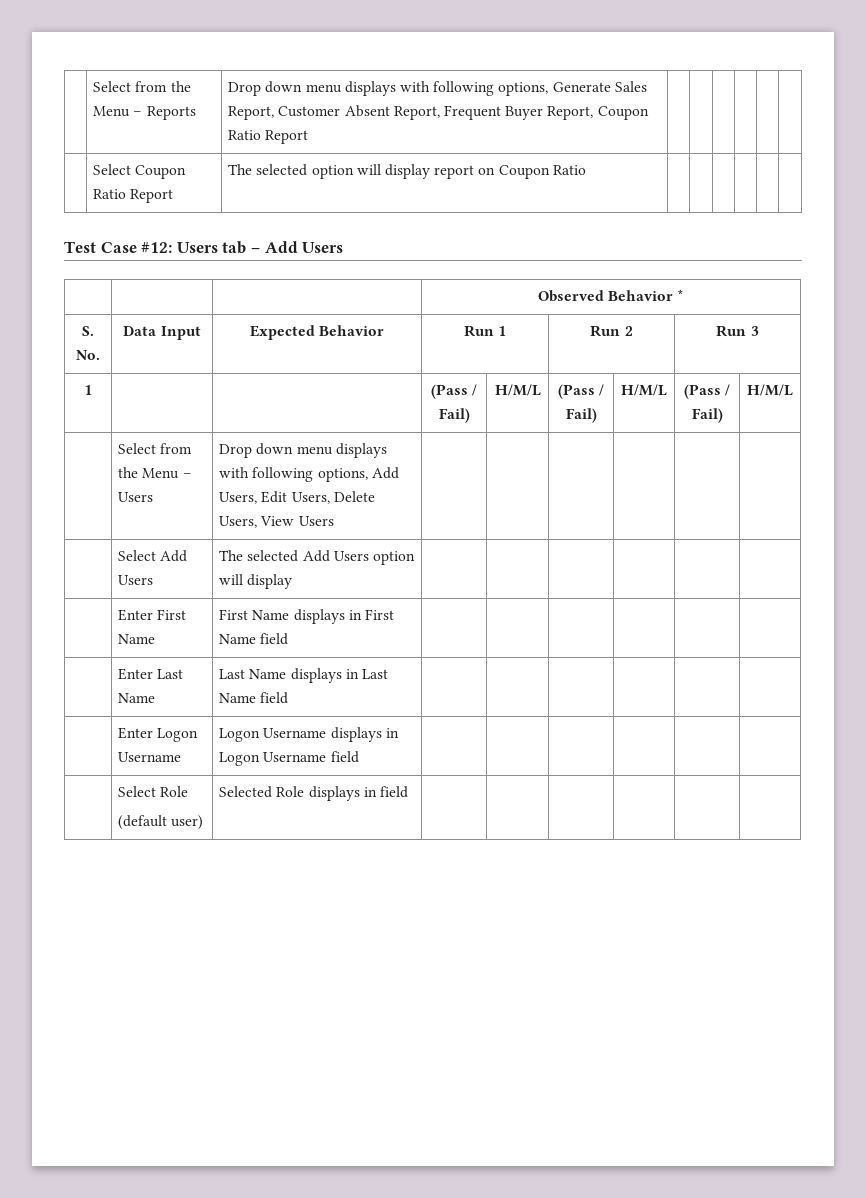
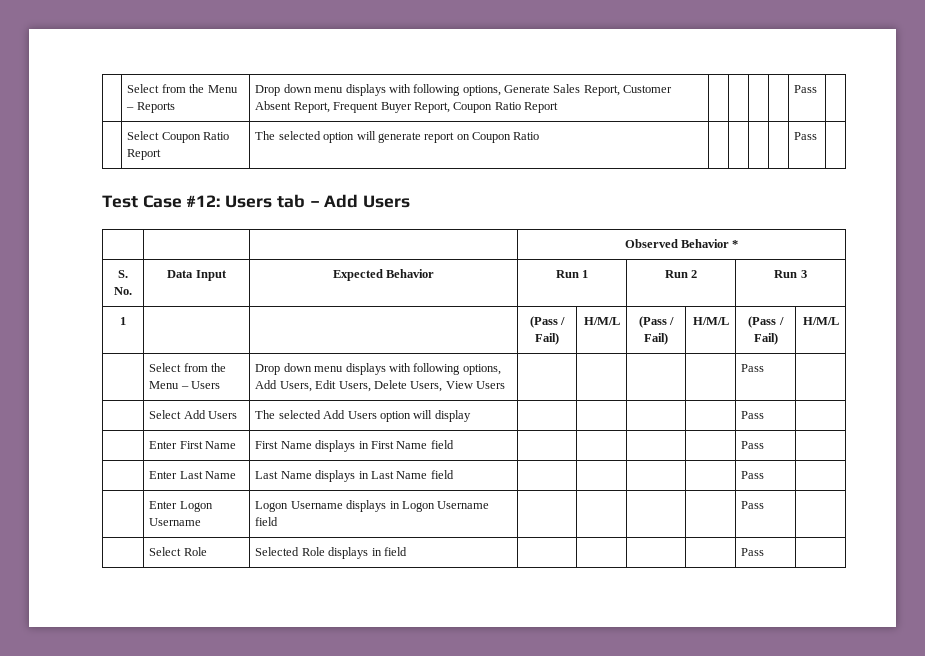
- | Select from the Menu – Reports | Drop down menu displays with following options, Generate Sales Report, Customer Absent Report, Frequent Buyer Report, Coupon Ratio Report | | | | | |
+ | Select from the Menu – Reports | Drop down menu displays with following options, Generate Sales Report, Customer Absent Report, Frequent Buyer Report, Coupon Ratio Report | | | | | Pass |
- | Select Coupon Ratio Report | The selected option will display report on Coupon Ratio | | | | | |
+ | Select Coupon Ratio Report | The selected option will generate report on Coupon Ratio | | | | | Pass |
- | Select from the Menu – Users | Drop down menu displays with following options, Add Users, Edit Users, Delete Users, View Users | | | | | |
+ | Select from the Menu – Users | Drop down menu displays with following options, Add Users, Edit Users, Delete Users, View Users | | | | | Pass |
- | Select Add Users | The selected Add Users option will display | | | | | |
+ | Select Add Users | The selected Add Users option will display | | | | | Pass |
- | Enter First Name | First Name displays in First Name field | | | | | |
+ | Enter First Name | First Name displays in First Name field | | | | | Pass |
- | Enter Last Name | Last Name displays in Last Name field | | | | | |
+ | Enter Last Name | Last Name displays in Last Name field | | | | | Pass |
- | Enter Logon Username | Logon Username displays in Logon Username field | | | | | |
+ | Enter Logon Username | Logon Username displays in Logon Username field | | | | | Pass |
- | Select Role
- (default user) | Selected Role displays in field | | | | | |
+ | Select Role | Selected Role displays in field | | | | | Pass |

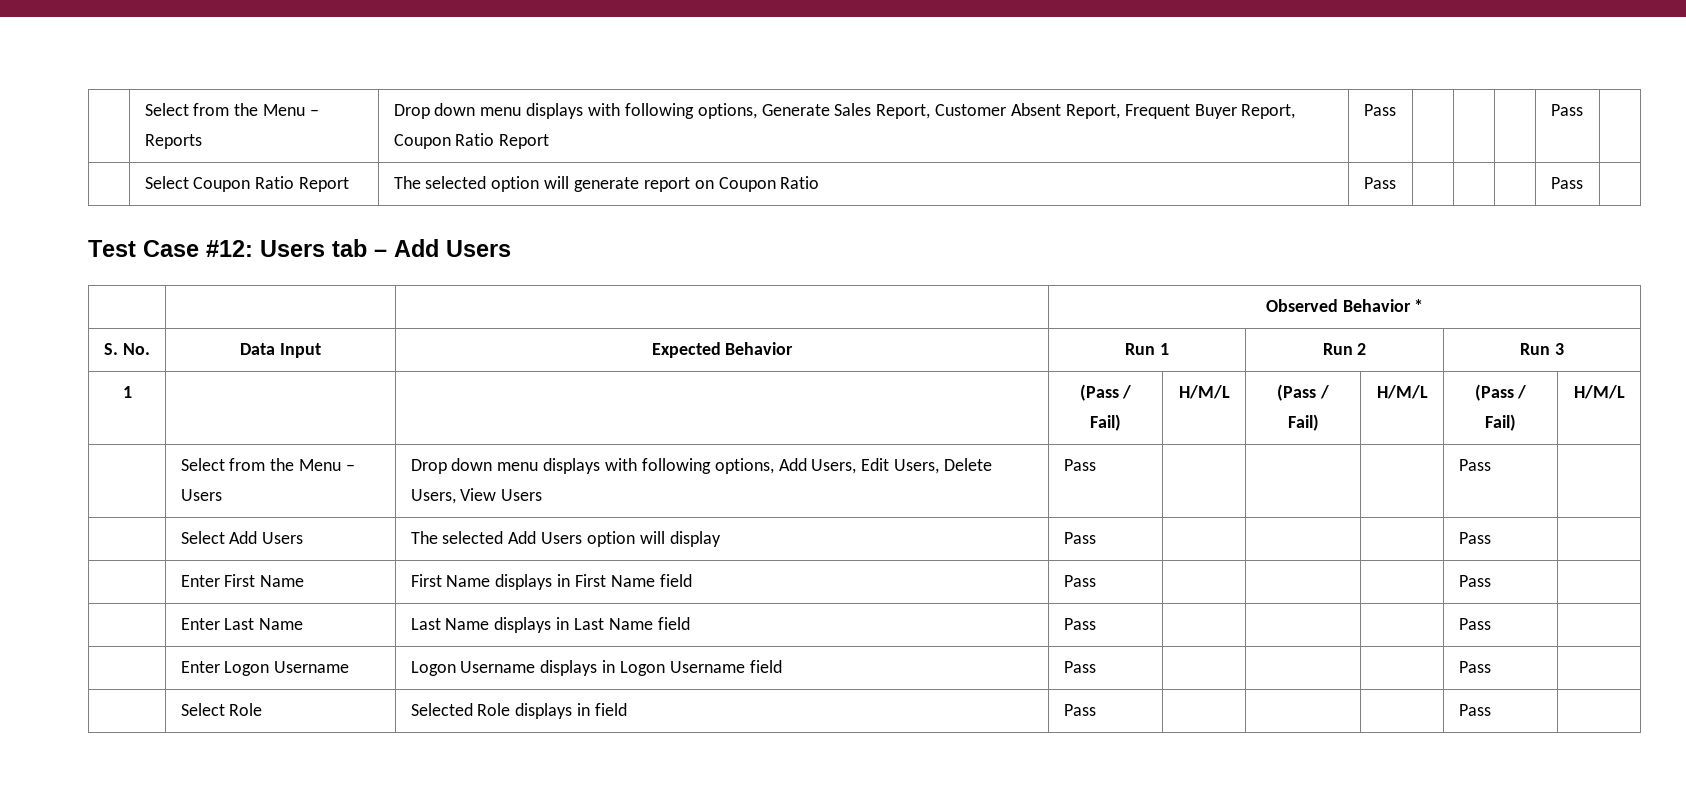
- | Select from the Menu – Reports | Drop down menu displays with following options, Generate Sales Report, Customer Absent Report, Frequent Buyer Report, Coupon Ratio Report | | | | | Pass |
+ | Select from the Menu – Reports | Drop down menu displays with following options, Generate Sales Report, Customer Absent Report, Frequent Buyer Report, Coupon Ratio Report | Pass | | | | Pass |
- | Select Coupon Ratio Report | The selected option will generate report on Coupon Ratio | | | | | Pass |
+ | Select Coupon Ratio Report | The selected option will generate report on Coupon Ratio | Pass | | | | Pass |
- | Select from the Menu – Users | Drop down menu displays with following options, Add Users, Edit Users, Delete Users, View Users | | | | | Pass |
+ | Select from the Menu – Users | Drop down menu displays with following options, Add Users, Edit Users, Delete Users, View Users | Pass | | | | Pass |
- | Select Add Users | The selected Add Users option will display | | | | | Pass |
+ | Select Add Users | The selected Add Users option will display | Pass | | | | Pass |
- | Enter First Name | First Name displays in First Name field | | | | | Pass |
+ | Enter First Name | First Name displays in First Name field | Pass | | | | Pass |
- | Enter Last Name | Last Name displays in Last Name field | | | | | Pass |
+ | Enter Last Name | Last Name displays in Last Name field | Pass | | | | Pass |
- | Enter Logon Username | Logon Username displays in Logon Username field | | | | | Pass |
+ | Enter Logon Username | Logon Username displays in Logon Username field | Pass | | | | Pass |
- | Select Role | Selected Role displays in field | | | | | Pass |
+ | Select Role | Selected Role displays in field | Pass | | | | Pass |

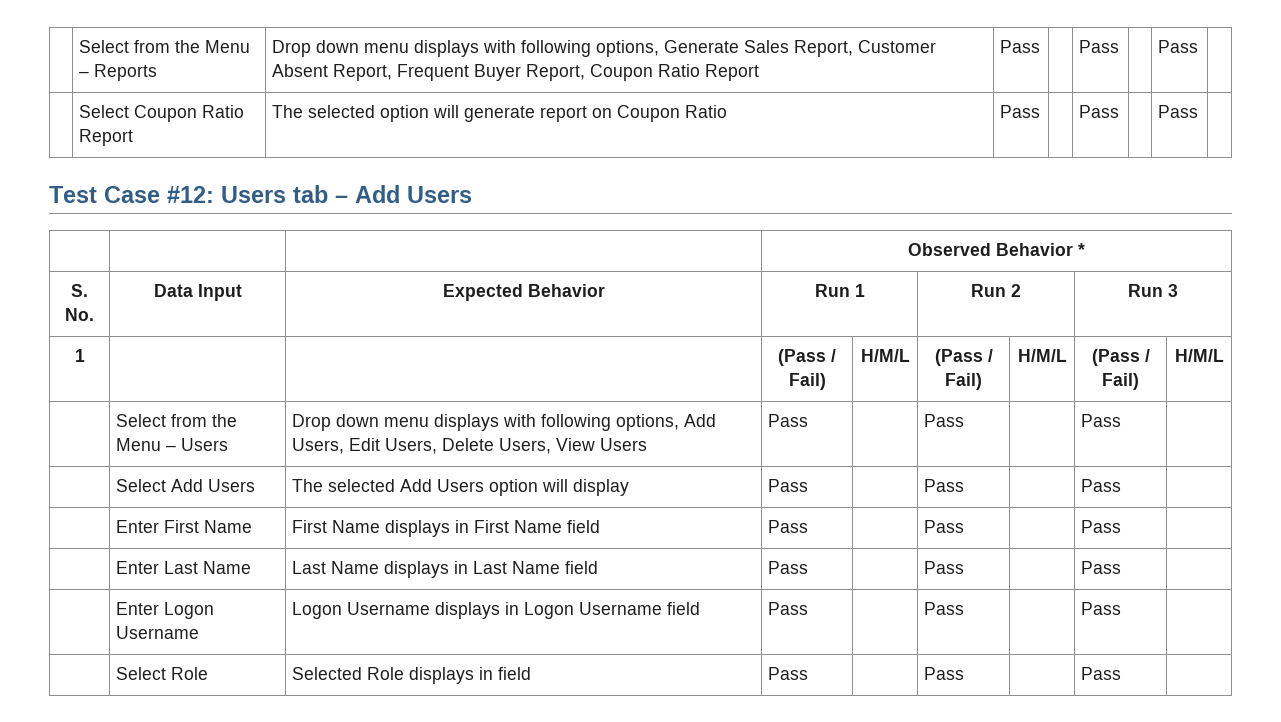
- | Select from the Menu – Reports | Drop down menu displays with following options, Generate Sales Report, Customer Absent Report, Frequent Buyer Report, Coupon Ratio Report | Pass | | | | Pass |
+ | Select from the Menu – Reports | Drop down menu displays with following options, Generate Sales Report, Customer Absent Report, Frequent Buyer Report, Coupon Ratio Report | Pass | | Pass | | Pass |
- | Select Coupon Ratio Report | The selected option will generate report on Coupon Ratio | Pass | | | | Pass |
+ | Select Coupon Ratio Report | The selected option will generate report on Coupon Ratio | Pass | | Pass | | Pass |
- | Select from the Menu – Users | Drop down menu displays with following options, Add Users, Edit Users, Delete Users, View Users | Pass | | | | Pass |
+ | Select from the Menu – Users | Drop down menu displays with following options, Add Users, Edit Users, Delete Users, View Users | Pass | | Pass | | Pass |
- | Select Add Users | The selected Add Users option will display | Pass | | | | Pass |
+ | Select Add Users | The selected Add Users option will display | Pass | | Pass | | Pass |
- | Enter First Name | First Name displays in First Name field | Pass | | | | Pass |
+ | Enter First Name | First Name displays in First Name field | Pass | | Pass | | Pass |
- | Enter Last Name | Last Name displays in Last Name field | Pass | | | | Pass |
+ | Enter Last Name | Last Name displays in Last Name field | Pass | | Pass | | Pass |
- | Enter Logon Username | Logon Username displays in Logon Username field | Pass | | | | Pass |
+ | Enter Logon Username | Logon Username displays in Logon Username field | Pass | | Pass | | Pass |
- | Select Role | Selected Role displays in field | Pass | | | | Pass |
+ | Select Role | Selected Role displays in field | Pass | | Pass | | Pass |

